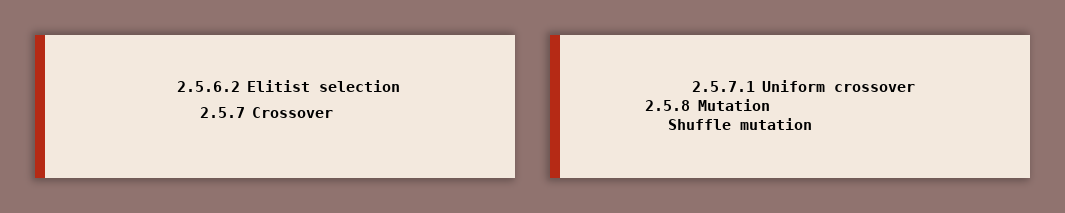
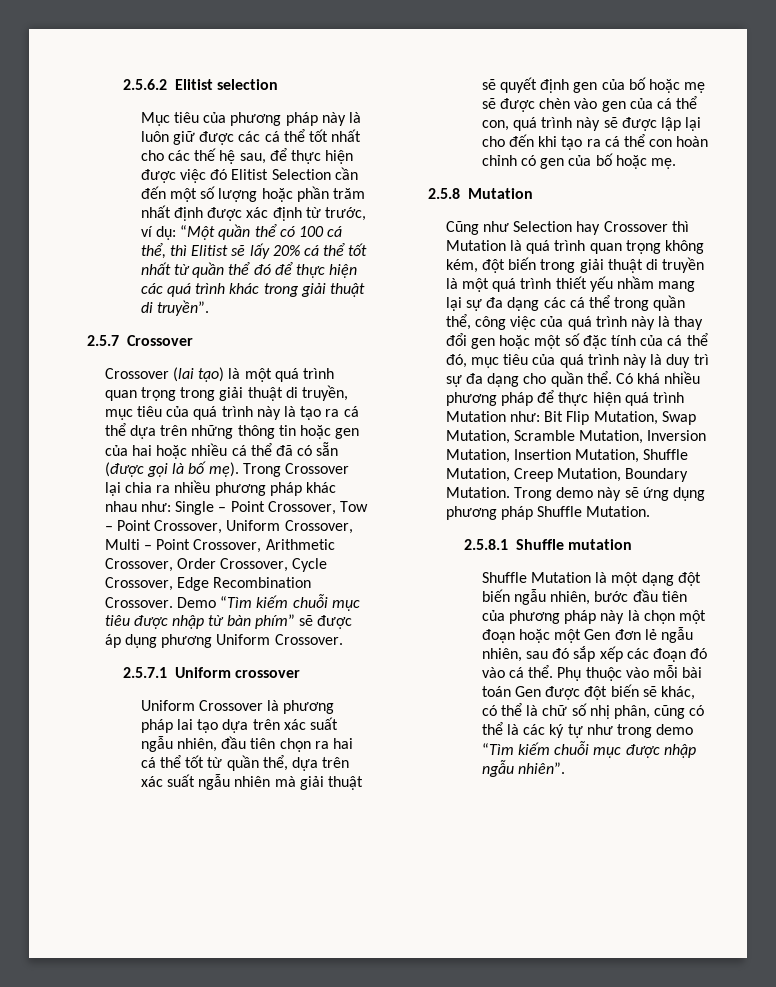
+ Mục tiêu của phương pháp này là luôn giữ được các cá thể tốt nhất cho các thế hệ sau, để thực hiện được việc đó Elitist Selection cần đến một số lượng hoặc phần trăm nhất định được xác định từ trước, ví dụ: “Một quần thể có 100 cá thể, thì Elitist sẽ lấy 20% cá thể tốt nhất từ quần thể đó để thực hiện các quá trình khác trong giải thuật di truyền”.
  2.5.7 Crossover
+ Crossover (lai tạo) là một quá trình quan trọng trong giải thuật di truyền, mục tiêu của quá trình này là tạo ra cá thể dựa trên những thông tin hoặc gen của hai hoặc nhiều cá thể đã có sẵn (được gọi là bố mẹ). Trong Crossover lại chia ra nhiều phương pháp khác nhau như: Single – Point Crossover, Tow – Point Crossover, Uniform Crossover, Multi – Point Crossover, Arithmetic Crossover, Order Crossover, Cycle Crossover, Edge Recombination Crossover. Demo “Tìm kiếm chuỗi mục tiêu được nhập từ bàn phím” sẽ được áp dụng phương Uniform Crossover.
  2.5.7.1 Uniform crossover
+ Uniform Crossover là phương pháp lai tạo dựa trên xác suất ngẫu nhiên, đầu tiên chọn ra hai cá thể tốt từ quần thể, dựa trên xác suất ngẫu nhiên mà giải thuật sẽ quyết định gen của bố hoặc mẹ sẽ được chèn vào gen của cá thể con, quá trình này sẽ được lập lại cho đến khi tạo ra cá thể con hoàn chỉnh có gen của bố hoặc mẹ.
  2.5.8 Mutation
- Shuffle mutation
+ Cũng như Selection hay Crossover thì Mutation là quá trình quan trọng không kém, đột biến trong giải thuật di truyền là một quá trình thiết yếu nhầm mang lại sự đa dạng các cá thể trong quần thể, công việc của quá trình này là thay đổi gen hoặc một số đặc tính của cá thể đó, mục tiêu của quá trình này là duy trì sự đa dạng cho quần thể. Có khá nhiều phương pháp để thực hiện quá trình Mutation như: Bit Flip Mutation, Swap Mutation, Scramble Mutation, Inversion Mutation, Insertion Mutation, Shuffle Mutation, Creep Mutation, Boundary Mutation. Trong demo này sẽ ứng dụng phương pháp Shuffle Mutation.
+ 2.5.8.1 Shuffle mutation
+ Shuffle Mutation là một dạng đột biến ngẫu nhiên, bước đầu tiên của phương pháp này là chọn một đoạn hoặc một Gen đơn lẻ ngẫu nhiên, sau đó sắp xếp các đoạn đó vào cá thể. Phụ thuộc vào mỗi bài toán Gen được đột biến sẽ khác, có thể là chữ số nhị phân, cũng có thể là các ký tự như trong demo “Tìm kiếm chuỗi mục được nhập ngẫu nhiên”.

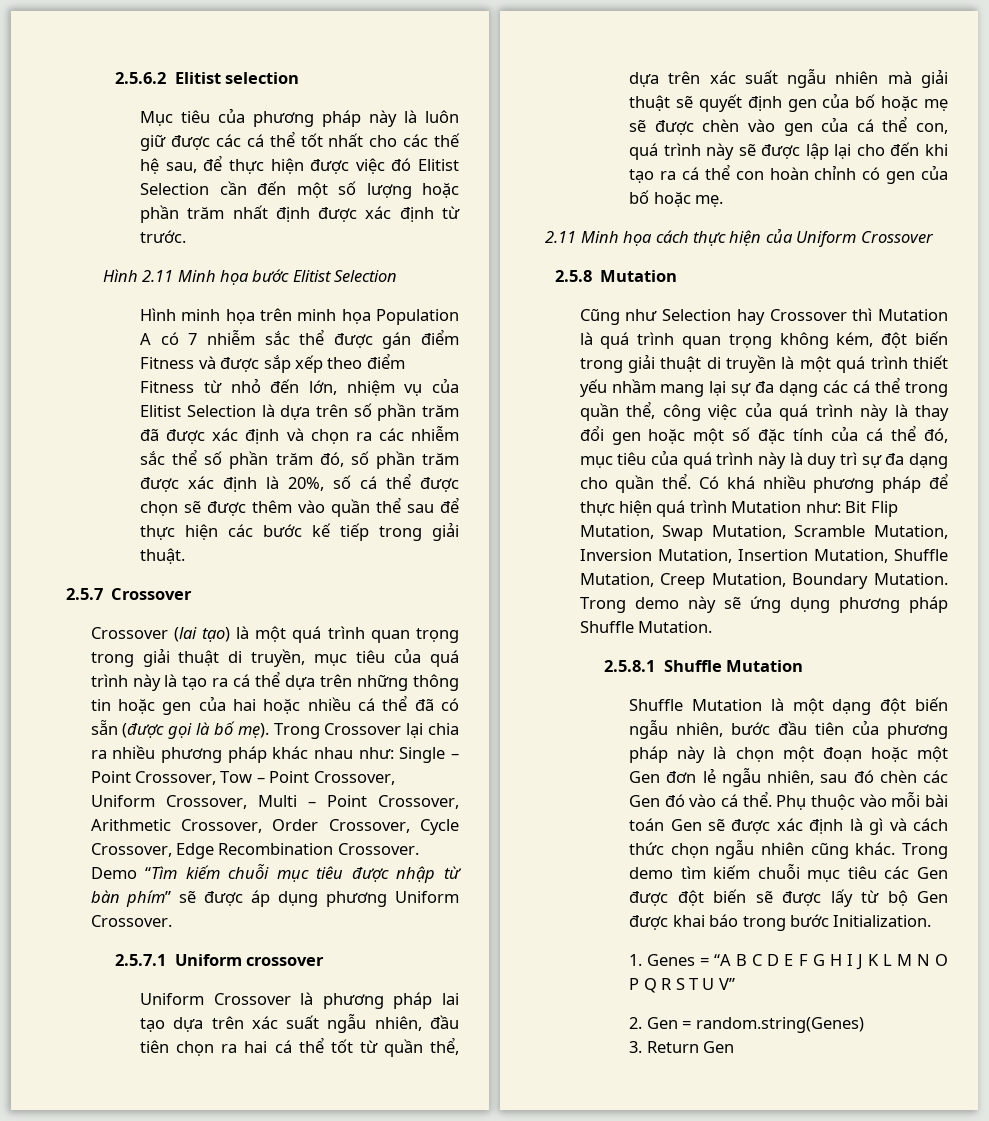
- Mục tiêu của phương pháp này là luôn giữ được các cá thể tốt nhất cho các thế hệ sau, để thực hiện được việc đó Elitist Selection cần đến một số lượng hoặc phần trăm nhất định được xác định từ trước, ví dụ: “Một quần thể có 100 cá thể, thì Elitist sẽ lấy 20% cá thể tốt nhất từ quần thể đó để thực hiện các quá trình khác trong giải thuật di truyền”.
+ Mục tiêu của phương pháp này là luôn giữ được các cá thể tốt nhất cho các thế hệ sau, để thực hiện được việc đó Elitist Selection cần đến một số lượng hoặc phần trăm nhất định được xác định từ trước.
+ Hình 2.11 Minh họa bước Elitist Selection
+ Hình minh họa trên minh họa Population A có 7 nhiễm sắc thể được gán điểm Fitness và được sắp xếp theo điểm Fitness từ nhỏ đến lớn, nhiệm vụ của Elitist Selection là dựa trên số phần trăm đã được xác định và chọn ra các nhiễm sắc thể số phần trăm đó, số phần trăm được xác định là 20%, số cá thể được chọn sẽ được thêm vào quần thể sau để thực hiện các bước kế tiếp trong giải thuật.
+ 2.11 Minh họa cách thực hiện của Uniform Crossover
- 2.5.8.1 Shuffle mutation
+ 2.5.8.1 Shuffle Mutation
- Shuffle Mutation là một dạng đột biến ngẫu nhiên, bước đầu tiên của phương pháp này là chọn một đoạn hoặc một Gen đơn lẻ ngẫu nhiên, sau đó sắp xếp các đoạn đó vào cá thể.
+ Shuffle Mutation là một dạng đột biến ngẫu nhiên, bước đầu tiên của phương pháp này là chọn một đoạn hoặc một Gen đơn lẻ ngẫu nhiên, sau đó chèn các Gen đó vào cá thể.
- Phụ thuộc vào mỗi bài toán Gen được đột biến sẽ khác, có thể là chữ số nhị phân, cũng có thể là các ký tự như trong demo “Tìm kiếm chuỗi mục được nhập ngẫu nhiên”.
+ Phụ thuộc vào mỗi bài toán Gen sẽ được xác định là gì và cách thức chọn ngẫu nhiên cũng khác. Trong demo tìm kiếm chuỗi mục tiêu các Gen được đột biến sẽ được lấy từ bộ Gen được khai báo trong bước Initialization.
+ 1. Genes = “A B C D E F G H I J K L M N O P Q R S T U V”
+ 2. Gen = random.string(Genes)
+ 3. Return Gen

